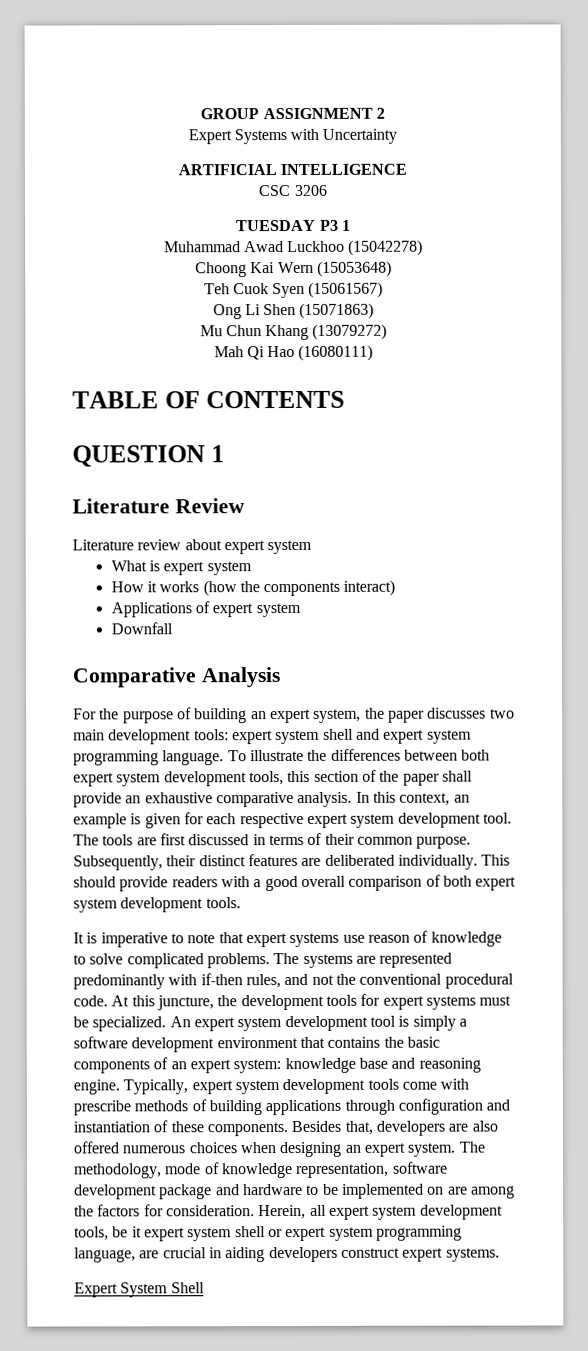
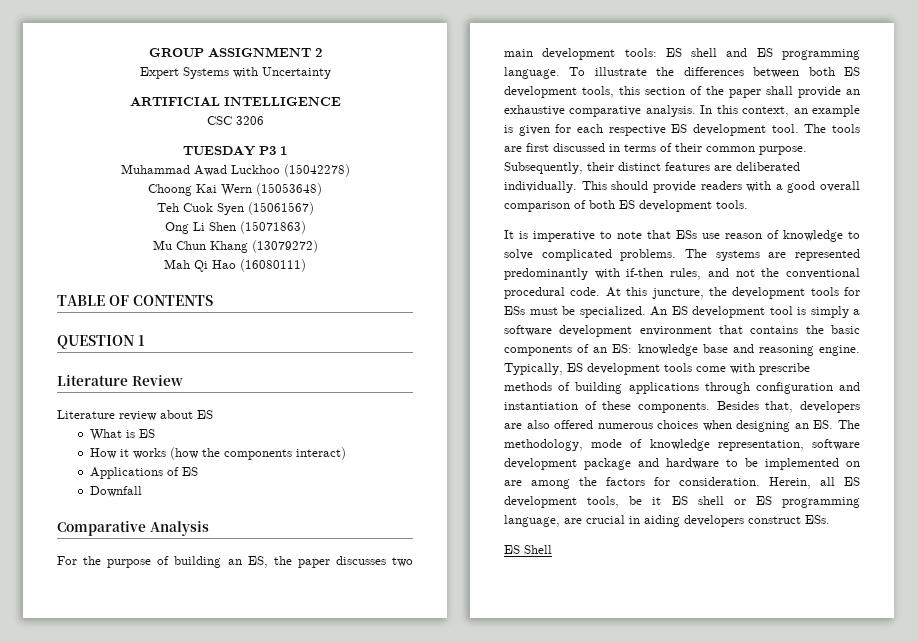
- Literature review about expert system
+ Literature review about ES
- What is expert system
+ What is ES
- Applications of expert system
+ Applications of ES
- For the purpose of building an expert system, the paper discusses two main development tools: expert system shell and expert system programming language.
+ For the purpose of building an ES, the paper discusses two main development tools: ES shell and ES programming language.
- To illustrate the differences between both expert system development tools, this section of the paper shall provide an exhaustive comparative analysis.
+ To illustrate the differences between both ES development tools, this section of the paper shall provide an exhaustive comparative analysis.
- In this context, an example is given for each respective expert system development tool.
+ In this context, an example is given for each respective ES development tool.
- This should provide readers with a good overall comparison of both expert system development tools.
+ This should provide readers with a good overall comparison of both ES development tools.
- It is imperative to note that expert systems use reason of knowledge to solve complicated problems.
+ It is imperative to note that ESs use reason of knowledge to solve complicated problems.
- At this juncture, the development tools for expert systems must be specialized.
+ At this juncture, the development tools for ESs must be specialized.
- An expert system development tool is simply a software development environment that contains the basic components of an expert system: knowledge base and reasoning engine.
+ An ES development tool is simply a software development environment that contains the basic components of an ES: knowledge base and reasoning engine.
- Typically, expert system development tools come with prescribe methods of building applications through configuration and instantiation of these components.
+ Typically, ES development tools come with prescribe methods of building applications through configuration and instantiation of these components.
- Besides that, developers are also offered numerous choices when designing an expert system. The methodology, mode of knowledge representation, software development package and hardware to be implemented on are among the factors for consideration.
+ Besides that, developers are also offered numerous choices when designing an ES. The methodology, mode of knowledge representation, software development package and hardware to be implemented on are among the factors for consideration.
- Herein, all expert system development tools, be it expert system shell or expert system programming language, are crucial in aiding developers construct expert systems.
- Expert System Shell
+ Herein, all ES development tools, be it ES shell or ES programming language, are crucial in aiding developers construct ESs.
+ ES Shell

